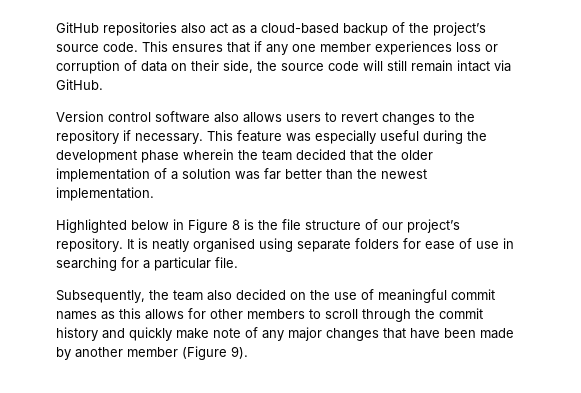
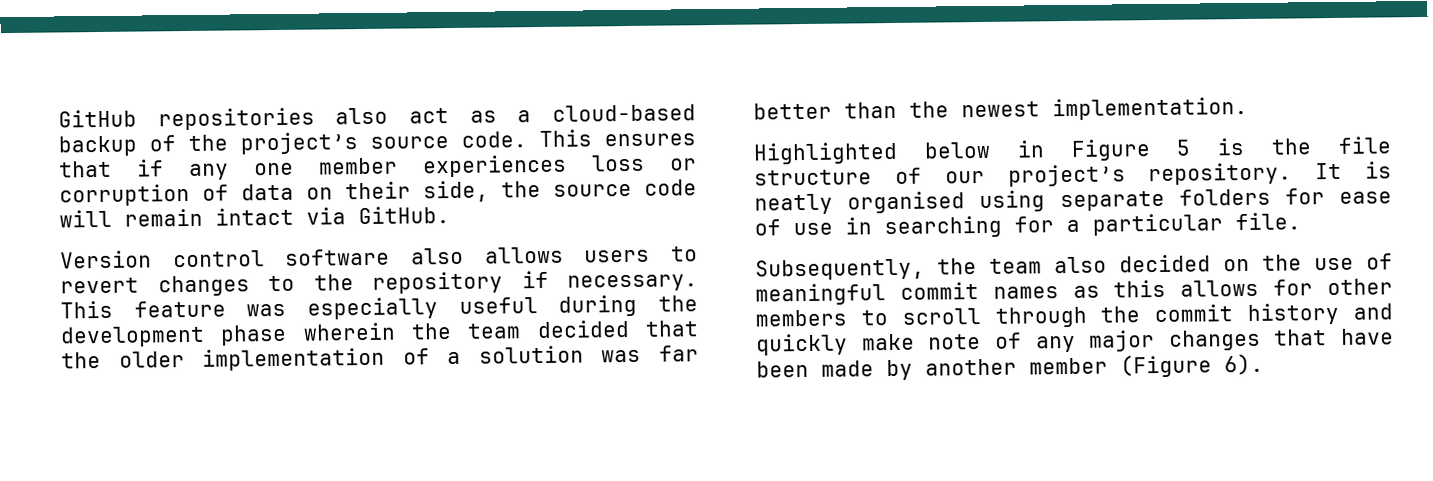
- This ensures that if any one member experiences loss or corruption of data on their side, the source code will still remain intact via GitHub.
+ This ensures that if any one member experiences loss or corruption of data on their side, the source code will remain intact via GitHub.
- Highlighted below in Figure 8 is the file structure of our project’s repository.
+ Highlighted below in Figure 5 is the file structure of our project’s repository.
- Subsequently, the team also decided on the use of meaningful commit names as this allows for other members to scroll through the commit history and quickly make note of any major changes that have been made by another member (Figure 9).
+ Subsequently, the team also decided on the use of meaningful commit names as this allows for other members to scroll through the commit history and quickly make note of any major changes that have been made by another member (Figure 6).

